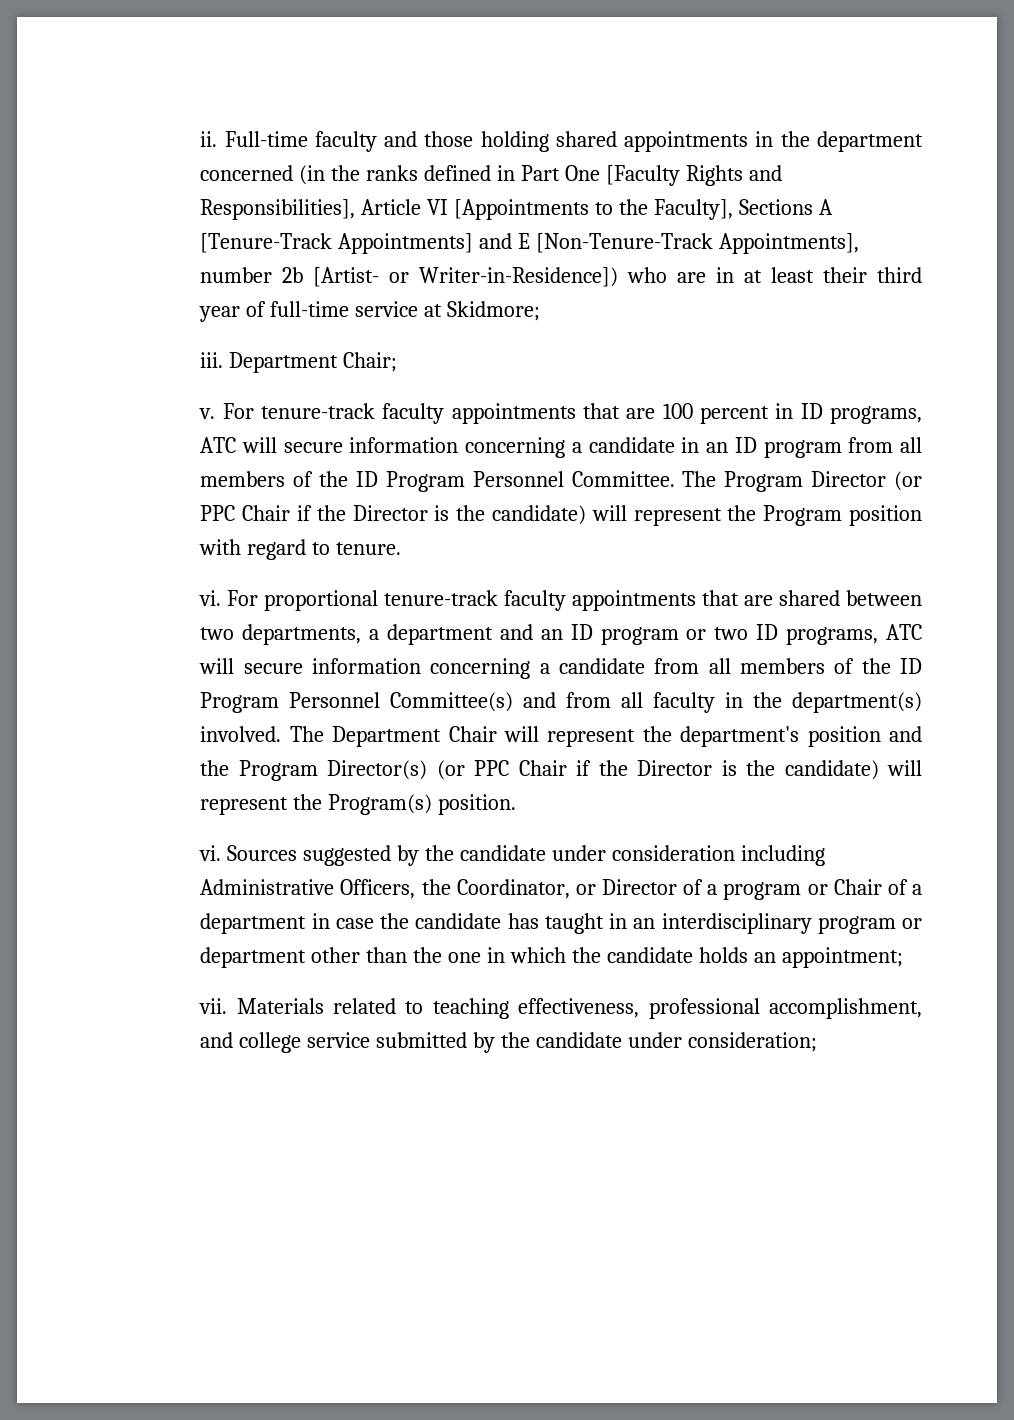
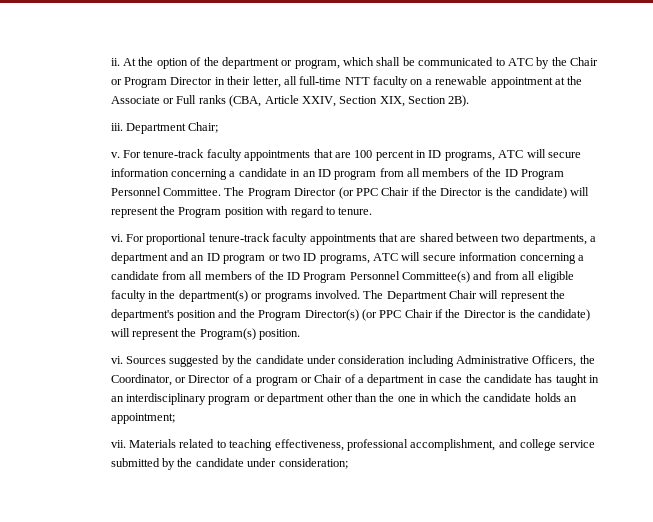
- Full-time faculty and those holding shared appointments in the department concerned (in the ranks defined in Part One [Faculty Rights and Responsibilities], Article VI [Appointments to the Faculty], Sections A [Tenure-Track Appointments] and E [Non-Tenure-Track Appointments], number 2b [Artist- or Writer-in-Residence]) who are in at least their third year of full-time service at Skidmore;
+ At the option of the department or program, which shall be communicated to ATC by the Chair or Program Director in their letter, all full-time NTT faculty on a renewable appointment at the Associate or Full ranks (CBA, Article XXIV, Section XIX, Section 2B).
- For proportional tenure-track faculty appointments that are shared between two departments, a department and an ID program or two ID programs, ATC will secure information concerning a candidate from all members of the ID Program Personnel Committee(s) and from all faculty in the department(s) involved.
+ For proportional tenure-track faculty appointments that are shared between two departments, a department and an ID program or two ID programs, ATC will secure information concerning a candidate from all members of the ID Program Personnel Committee(s) and from all eligible faculty in the department(s) or programs involved.

